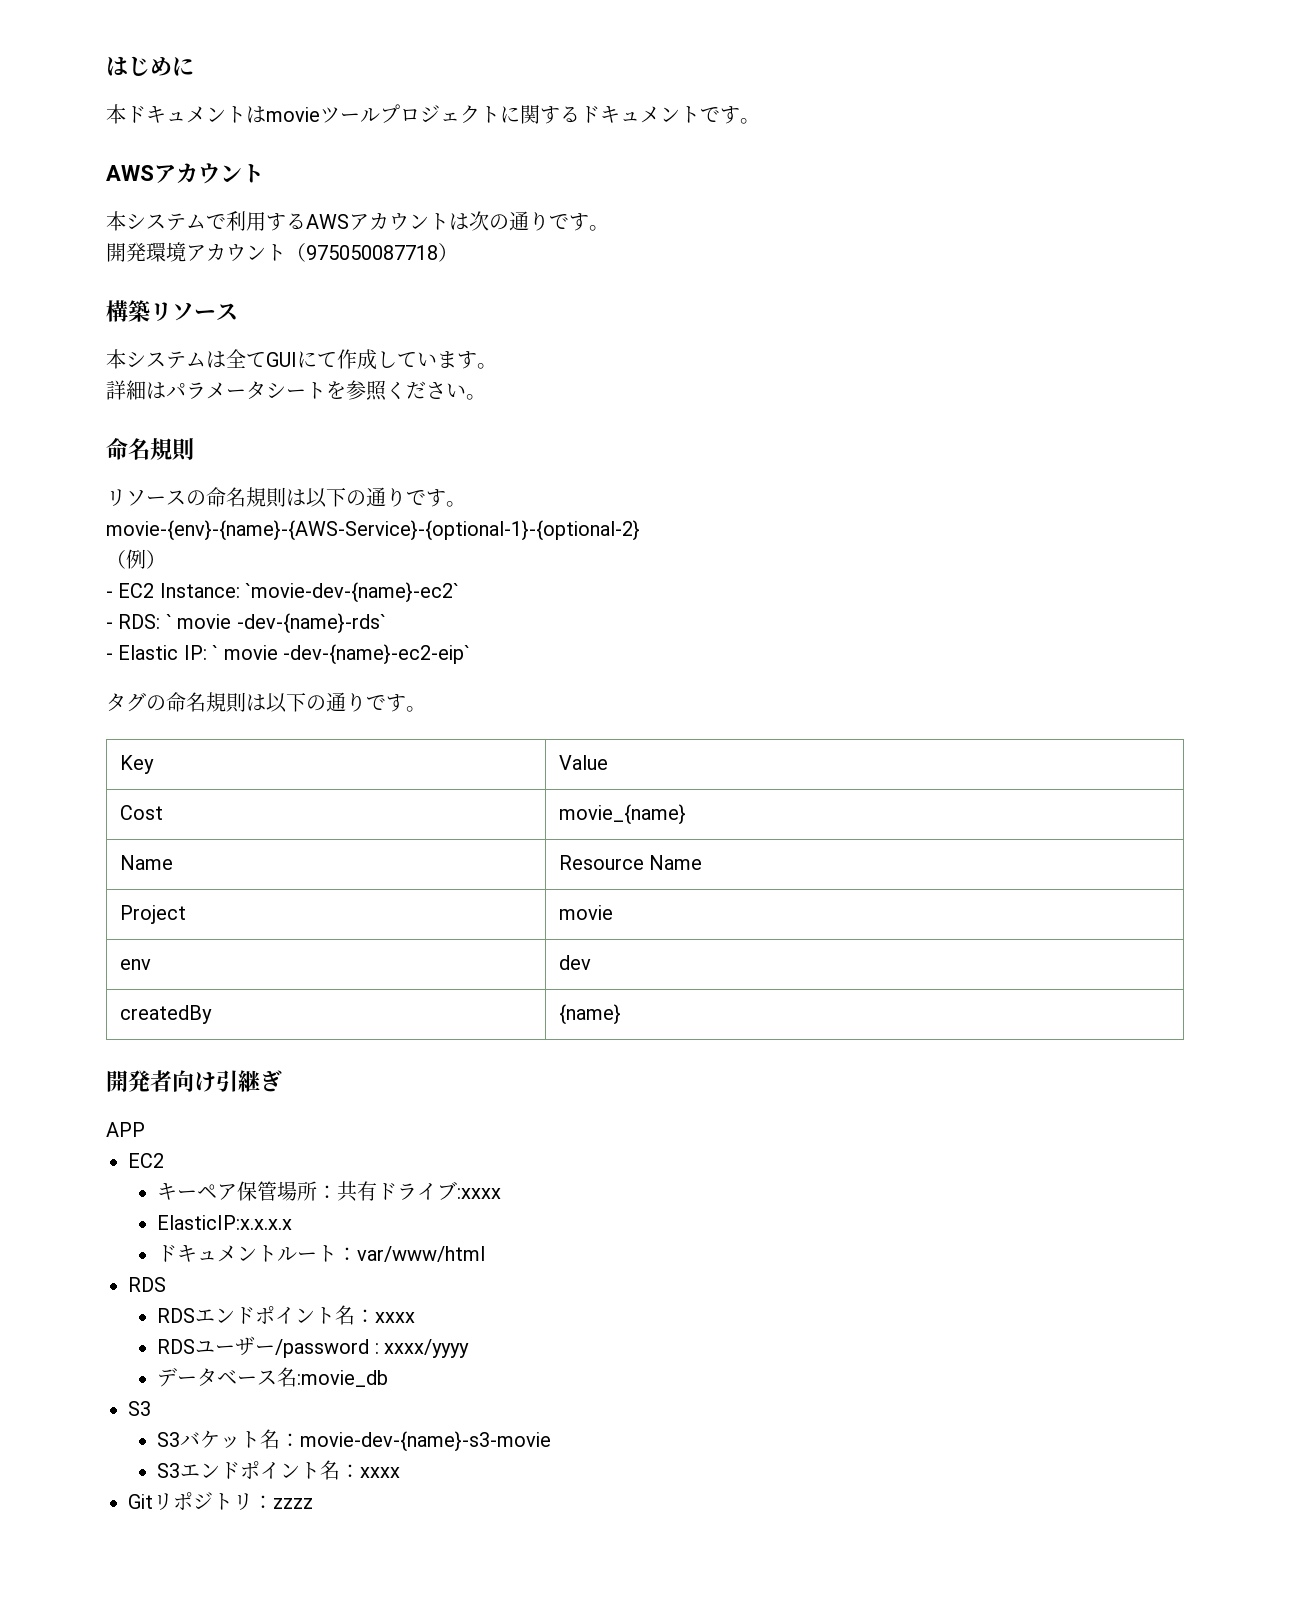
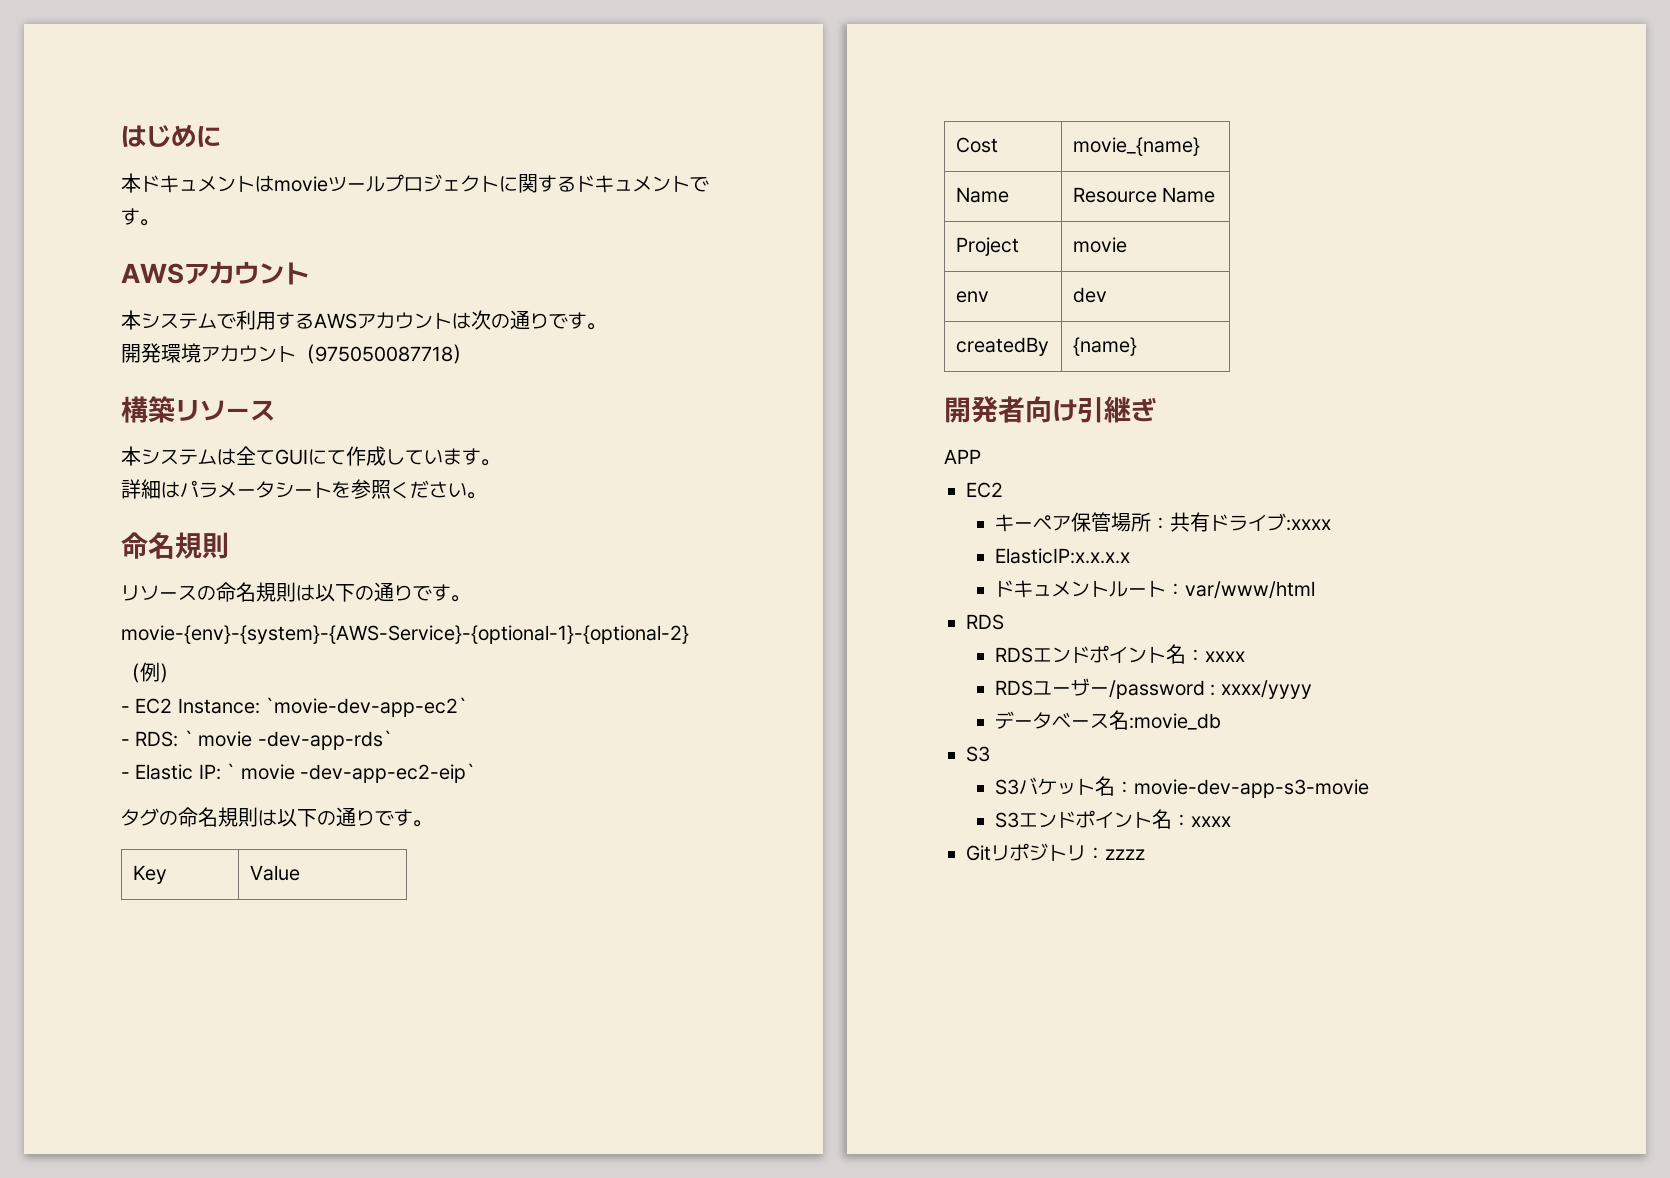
- movie-{env}-{name}-{AWS-Service}-{optional-1}-{optional-2}
+ movie-{env}-{system}-{AWS-Service}-{optional-1}-{optional-2}
- - EC2 Instance: `movie-dev-{name}-ec2`
+ - EC2 Instance: `movie-dev-app-ec2`
- - RDS: ` movie -dev-{name}-rds`
+ - RDS: ` movie -dev-app-rds`
- - Elastic IP: ` movie -dev-{name}-ec2-eip`
+ - Elastic IP: ` movie -dev-app-ec2-eip`
- S3バケット名：movie-dev-{name}-s3-movie
+ S3バケット名：movie-dev-app-s3-movie

